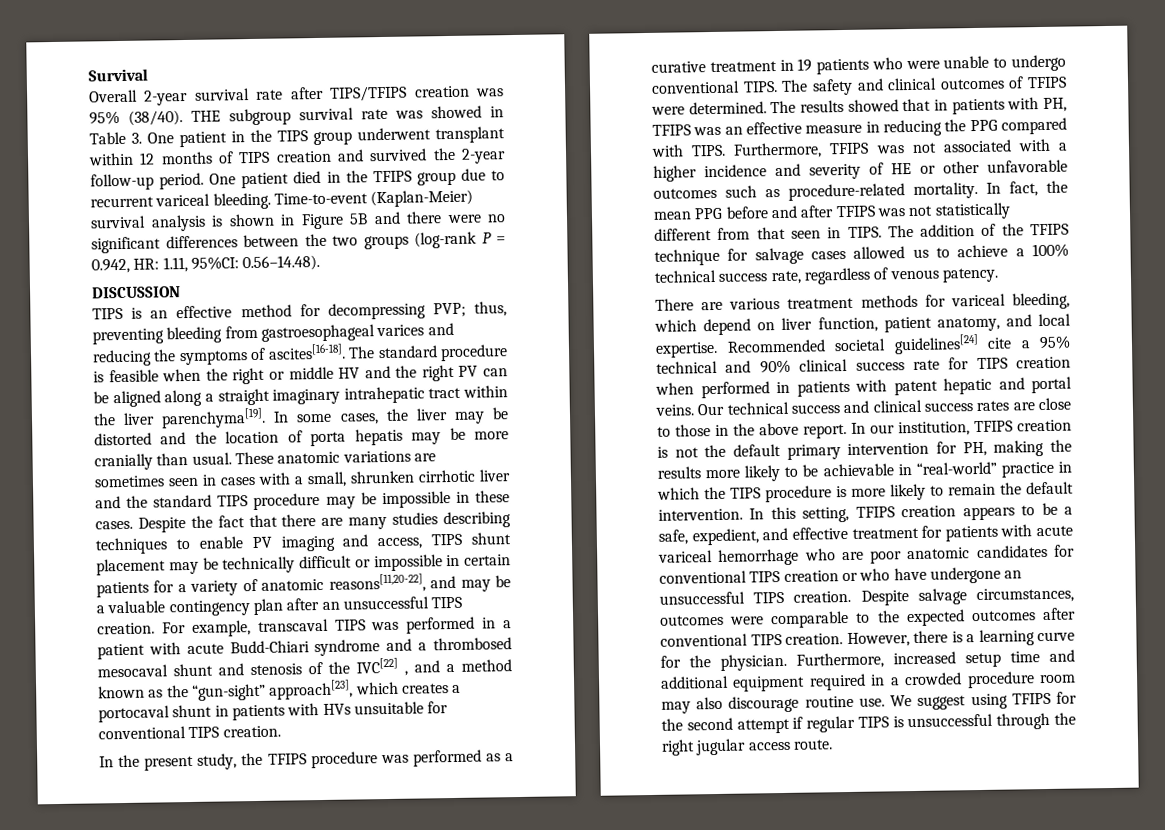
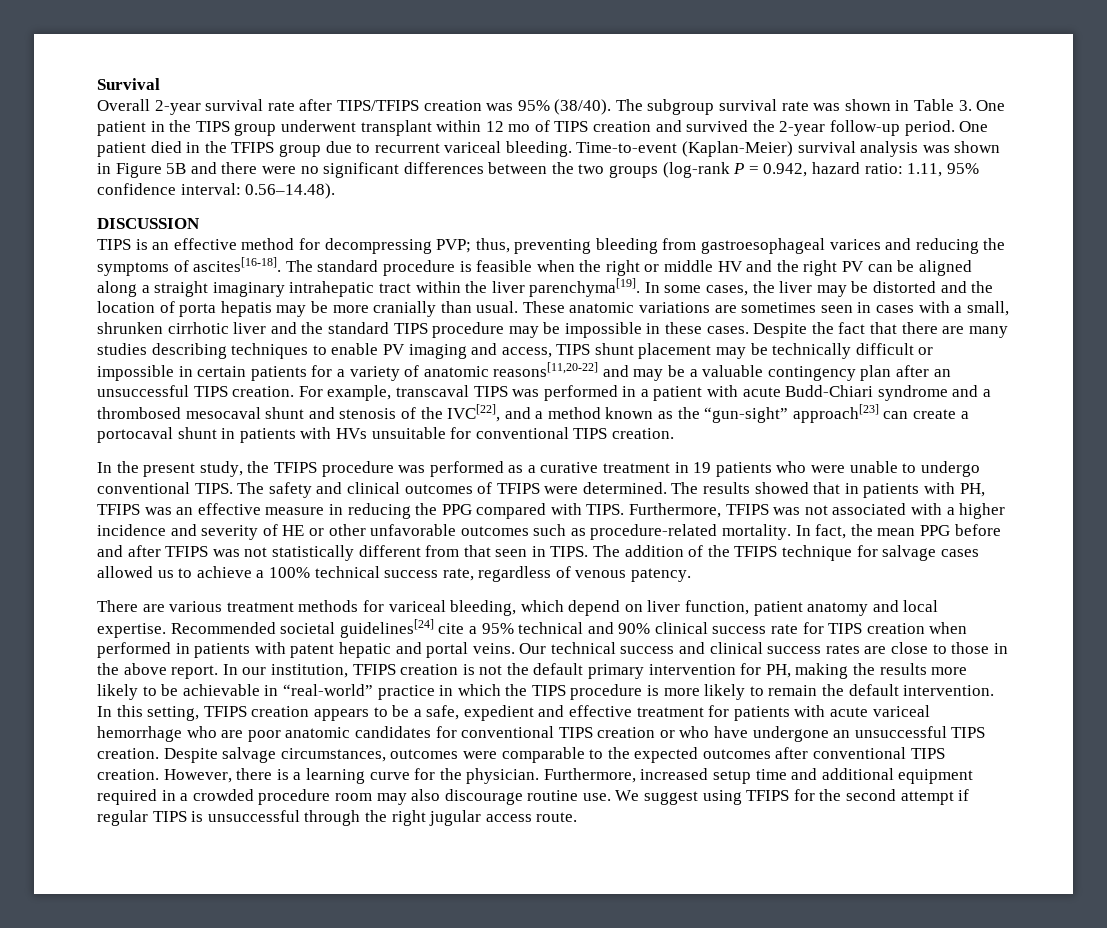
- THE subgroup survival rate was showed in Table 3. One patient in the TIPS group underwent transplant within 12 months of TIPS creation and survived the 2-year follow-up period.
+ The subgroup survival rate was shown in Table 3. One patient in the TIPS group underwent transplant within 12 mo of TIPS creation and survived the 2-year follow-up period.
- Time-to-event (Kaplan-Meier) survival analysis is shown in Figure 5B and there were no significant differences between the two groups (log-rank P = 0.942, HR: 1.11, 95%CI: 0.56–14.48).
+ Time-to-event (Kaplan-Meier) survival analysis was shown in Figure 5B and there were no significant differences between the two groups (log-rank P = 0.942, hazard ratio: 1.11, 95% confidence interval: 0.56–14.48).
- Despite the fact that there are many studies describing techniques to enable PV imaging and access, TIPS shunt placement may be technically difficult or impossible in certain patients for a variety of anatomic reasons[11,20-22], and may be a valuable contingency plan after an unsuccessful TIPS creation.
+ Despite the fact that there are many studies describing techniques to enable PV imaging and access, TIPS shunt placement may be technically difficult or impossible in certain patients for a variety of anatomic reasons[11,20-22] and may be a valuable contingency plan after an unsuccessful TIPS creation.
- For example, transcaval TIPS was performed in a patient with acute Budd-Chiari syndrome and a thrombosed mesocaval shunt and stenosis of the IVC[22] , and a method known as the “gun-sight” approach[23], which creates a portocaval shunt in patients with HVs unsuitable for conventional TIPS creation.
+ For example, transcaval TIPS was performed in a patient with acute Budd-Chiari syndrome and a thrombosed mesocaval shunt and stenosis of the IVC[22], and a method known as the “gun-sight” approach[23] can create a portocaval shunt in patients with HVs unsuitable for conventional TIPS creation.
- There are various treatment methods for variceal bleeding, which depend on liver function, patient anatomy, and local expertise.
+ There are various treatment methods for variceal bleeding, which depend on liver function, patient anatomy and local expertise.
- In this setting, TFIPS creation appears to be a safe, expedient, and effective treatment for patients with acute variceal hemorrhage who are poor anatomic candidates for conventional TIPS creation or who have undergone an unsuccessful TIPS creation.
+ In this setting, TFIPS creation appears to be a safe, expedient and effective treatment for patients with acute variceal hemorrhage who are poor anatomic candidates for conventional TIPS creation or who have undergone an unsuccessful TIPS creation.

